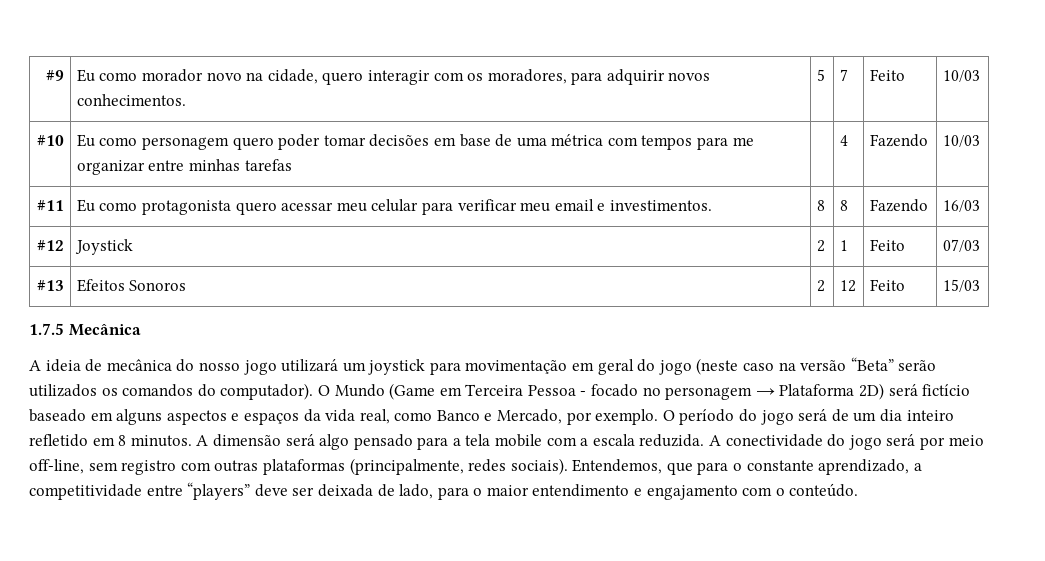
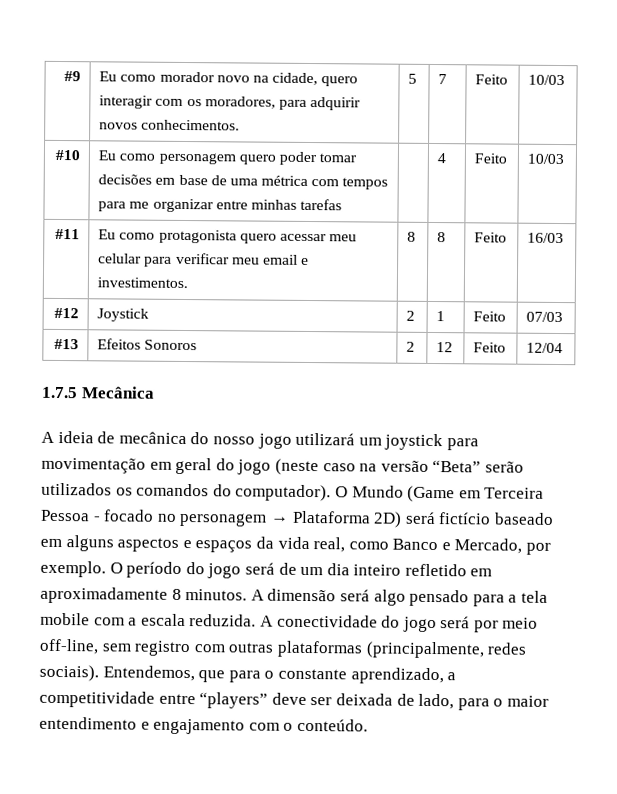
- #10 | Eu como personagem quero poder tomar decisões em base de uma métrica com tempos para me organizar entre minhas tarefas | | 4 | Fazendo | 10/03
+ #10 | Eu como personagem quero poder tomar decisões em base de uma métrica com tempos para me organizar entre minhas tarefas | | 4 | Feito | 10/03
- #11 | Eu como protagonista quero acessar meu celular para verificar meu email e investimentos. | 8 | 8 | Fazendo | 16/03
+ #11 | Eu como protagonista quero acessar meu celular para verificar meu email e investimentos. | 8 | 8 | Feito | 16/03
- #13 | Efeitos Sonoros | 2 | 12 | Feito | 15/03
+ #13 | Efeitos Sonoros | 2 | 12 | Feito | 12/04
- O período do jogo será de um dia inteiro refletido em 8 minutos.
+ O período do jogo será de um dia inteiro refletido em aproximadamente 8 minutos.

